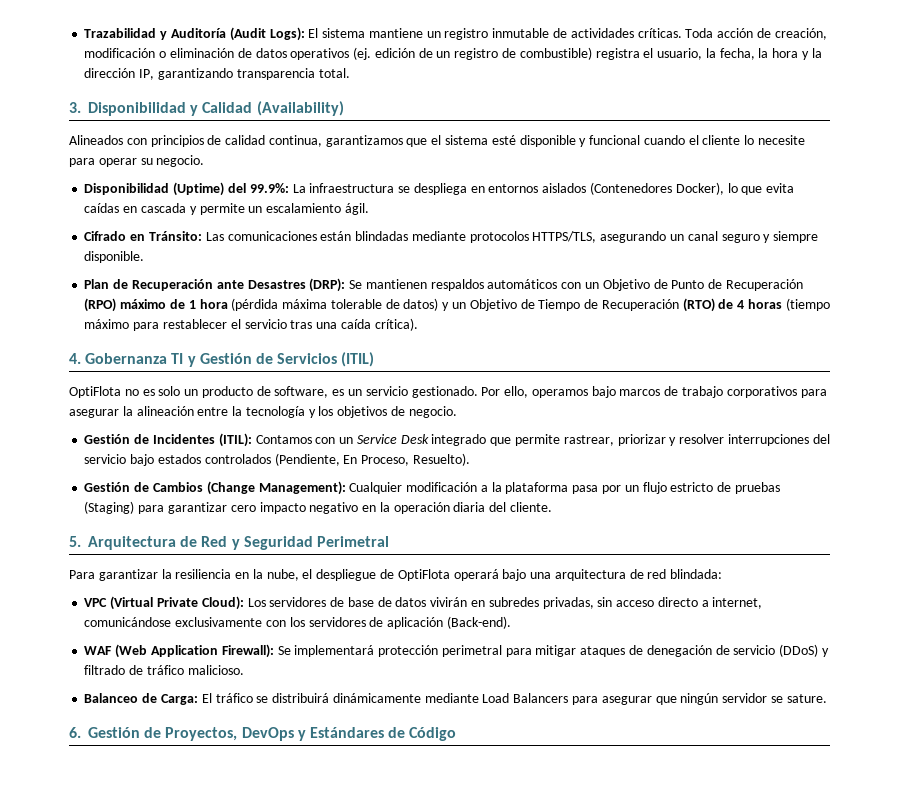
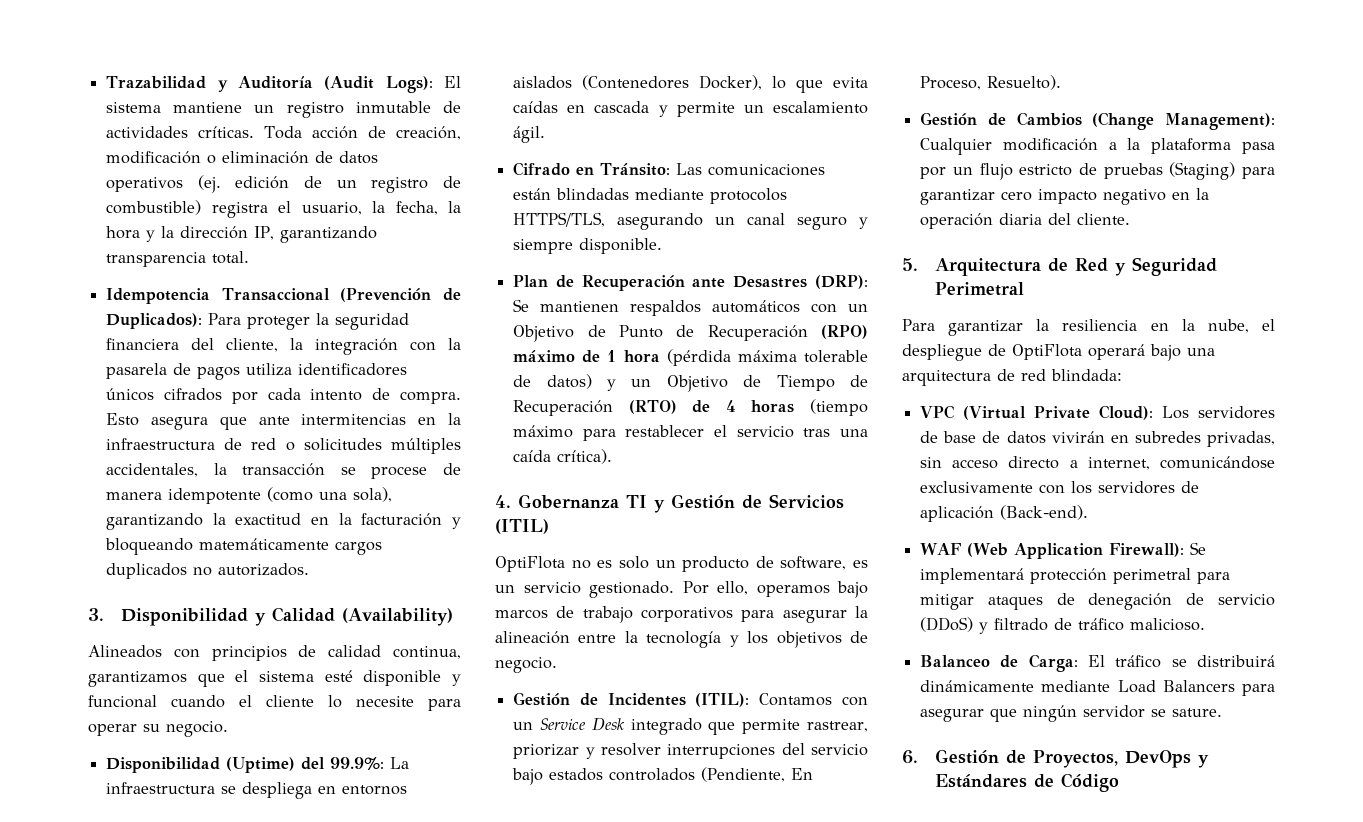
+ Idempotencia Transaccional (Prevención de Duplicados): Para proteger la seguridad financiera del cliente, la integración con la pasarela de pagos utiliza identificadores únicos cifrados por cada intento de compra. Esto asegura que ante intermitencias en la infraestructura de red o solicitudes múltiples accidentales, la transacción se procese de manera idempotente (como una sola), garantizando la exactitud en la facturación y bloqueando matemáticamente cargos duplicados no autorizados.

